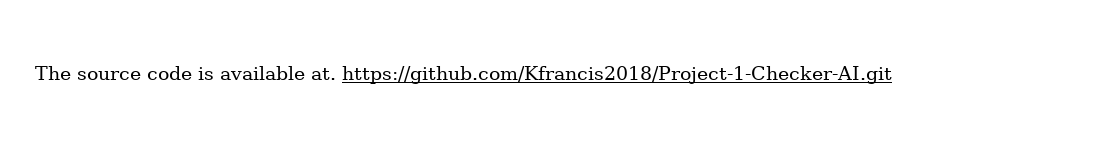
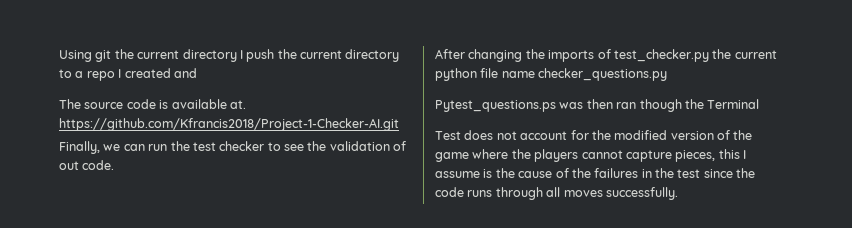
+ Using git the current directory I push the current directory to a repo I created and
+ Finally, we can run the test checker to see the validation of out code.
+ After changing the imports of test_checker.py the current python file name checker_questions.py
+ Pytest_questions.ps was then ran though the Terminal
+ Test does not account for the modified version of the game where the players cannot capture pieces, this I assume is the cause of the failures in the test since the code runs through all moves successfully.

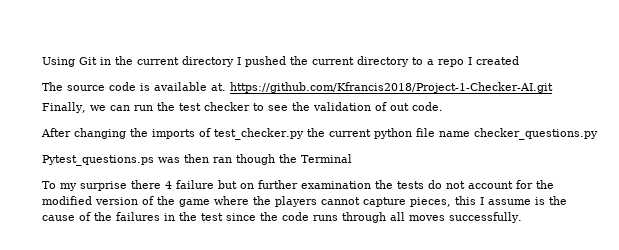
- Using git the current directory I push the current directory to a repo I created and
+ Using Git in the current directory I pushed the current directory to a repo I created
- Test does not account for the modified version of the game where the players cannot capture pieces, this I assume is the cause of the failures in the test since the code runs through all moves successfully.
+ To my surprise there 4 failure but on further examination the tests do not account for the modified version of the game where the players cannot capture pieces, this I assume is the cause of the failures in the test since the code runs through all moves successfully.

